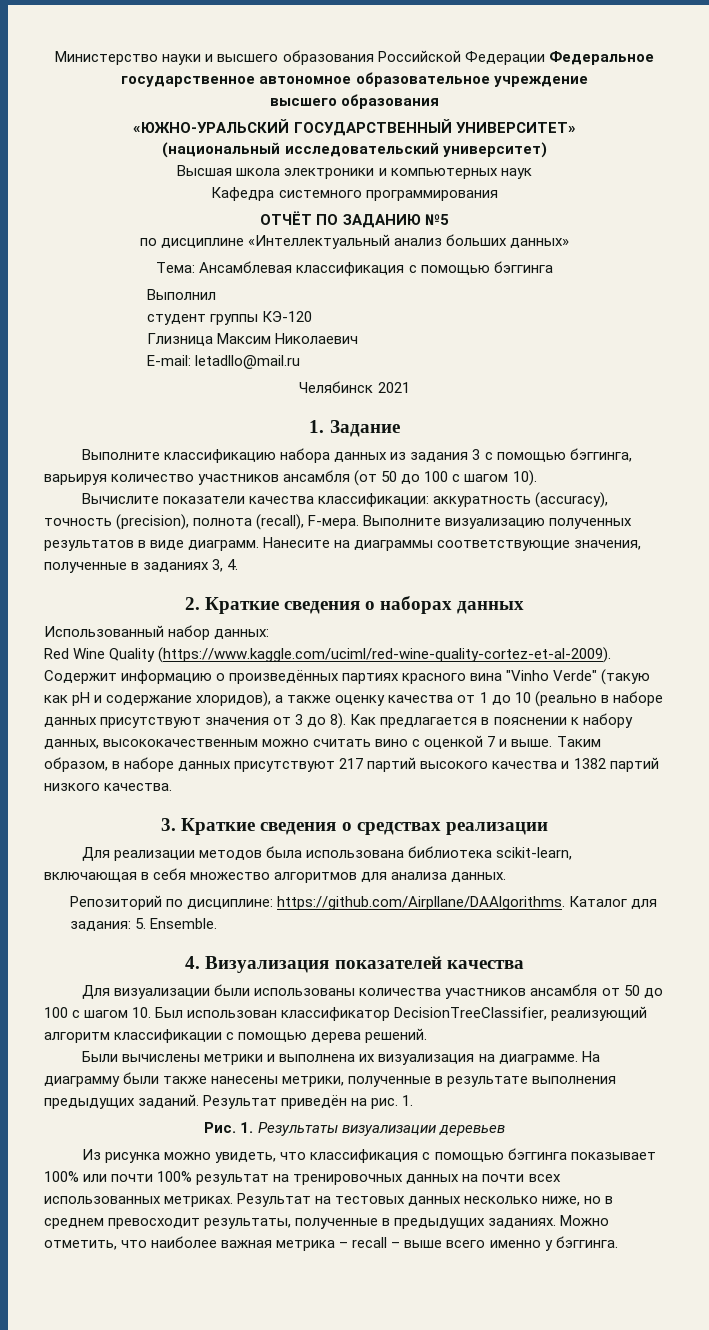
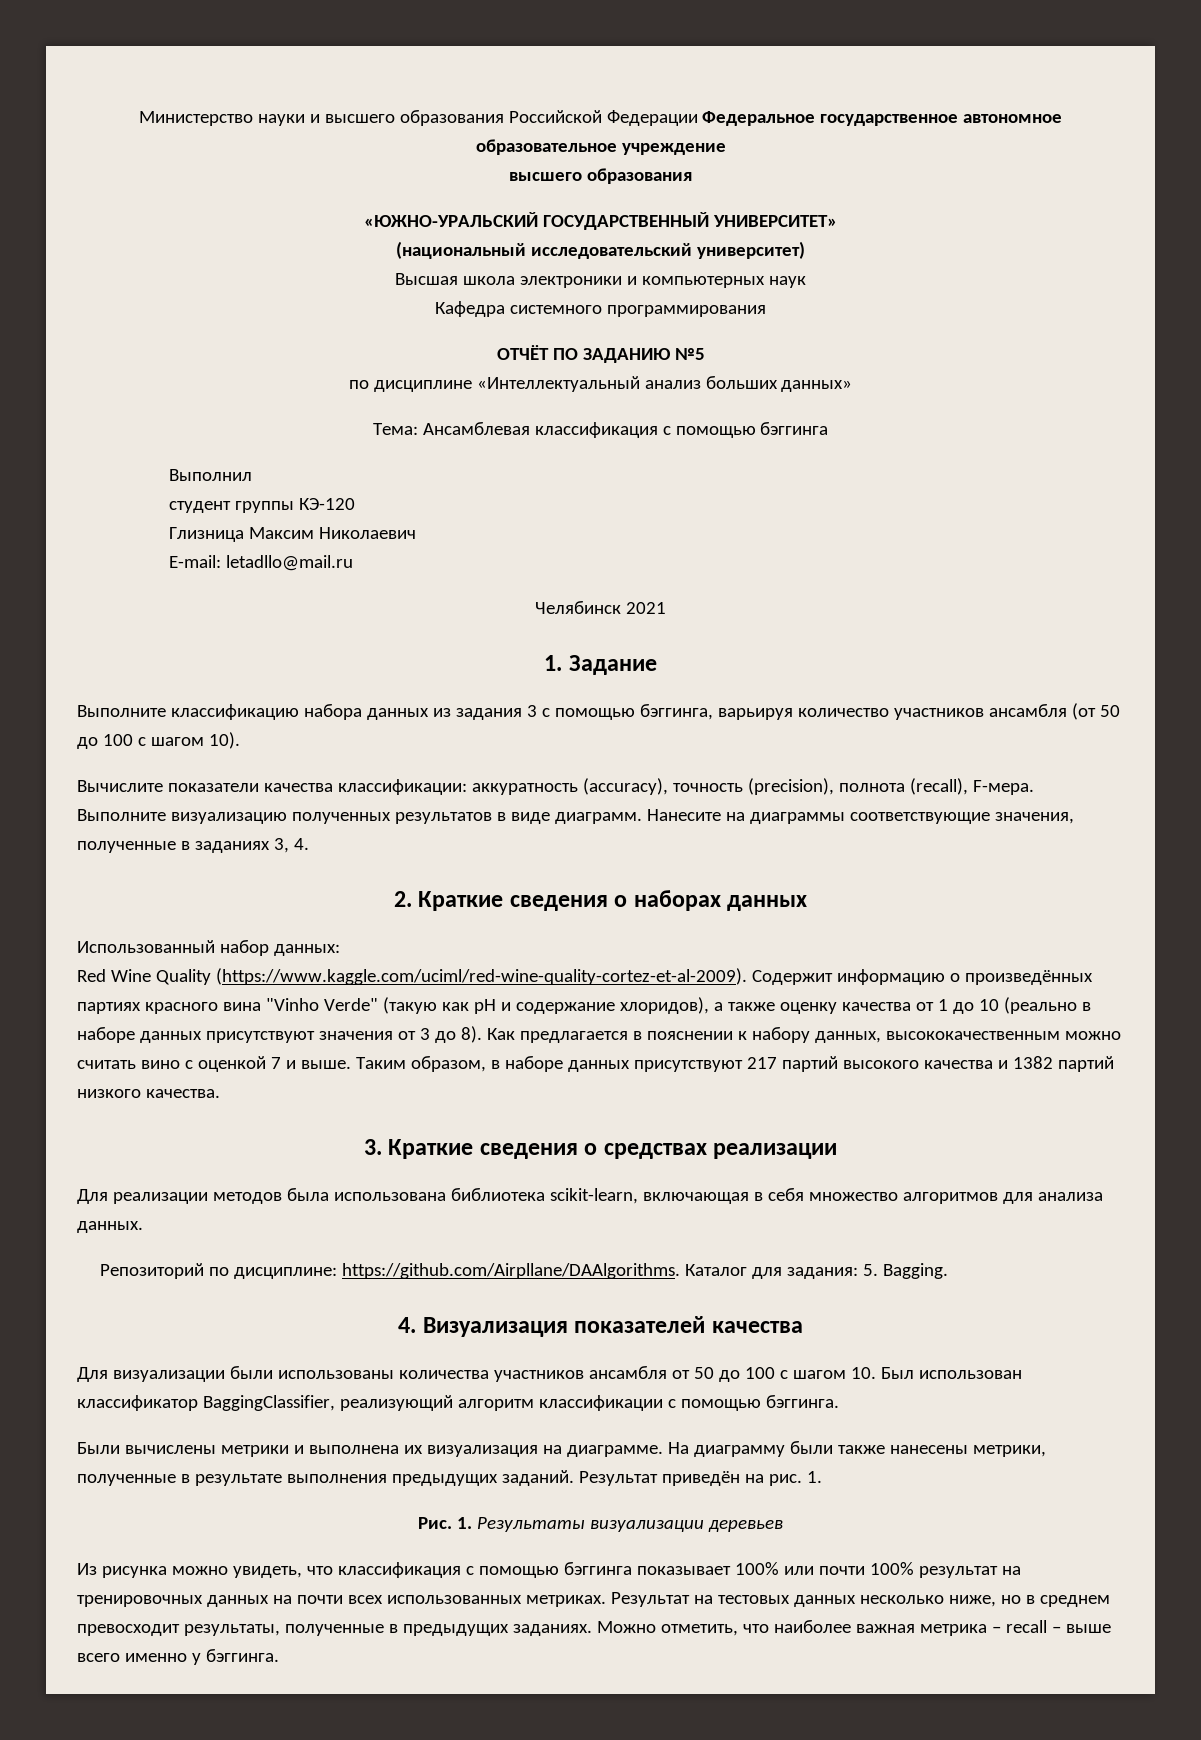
- Репозиторий по дисциплине: https://github.com/Airpllane/DAAlgorithms. Каталог для задания: 5. Ensemble.
+ Репозиторий по дисциплине: https://github.com/Airpllane/DAAlgorithms. Каталог для задания: 5. Bagging.
- Для визуализации были использованы количества участников ансамбля от 50 до 100 с шагом 10. Был использован классификатор DecisionTreeClassifier, реализующий алгоритм классификации с помощью дерева решений.
+ Для визуализации были использованы количества участников ансамбля от 50 до 100 с шагом 10. Был использован классификатор BaggingClassifier, реализующий алгоритм классификации с помощью бэггинга.

